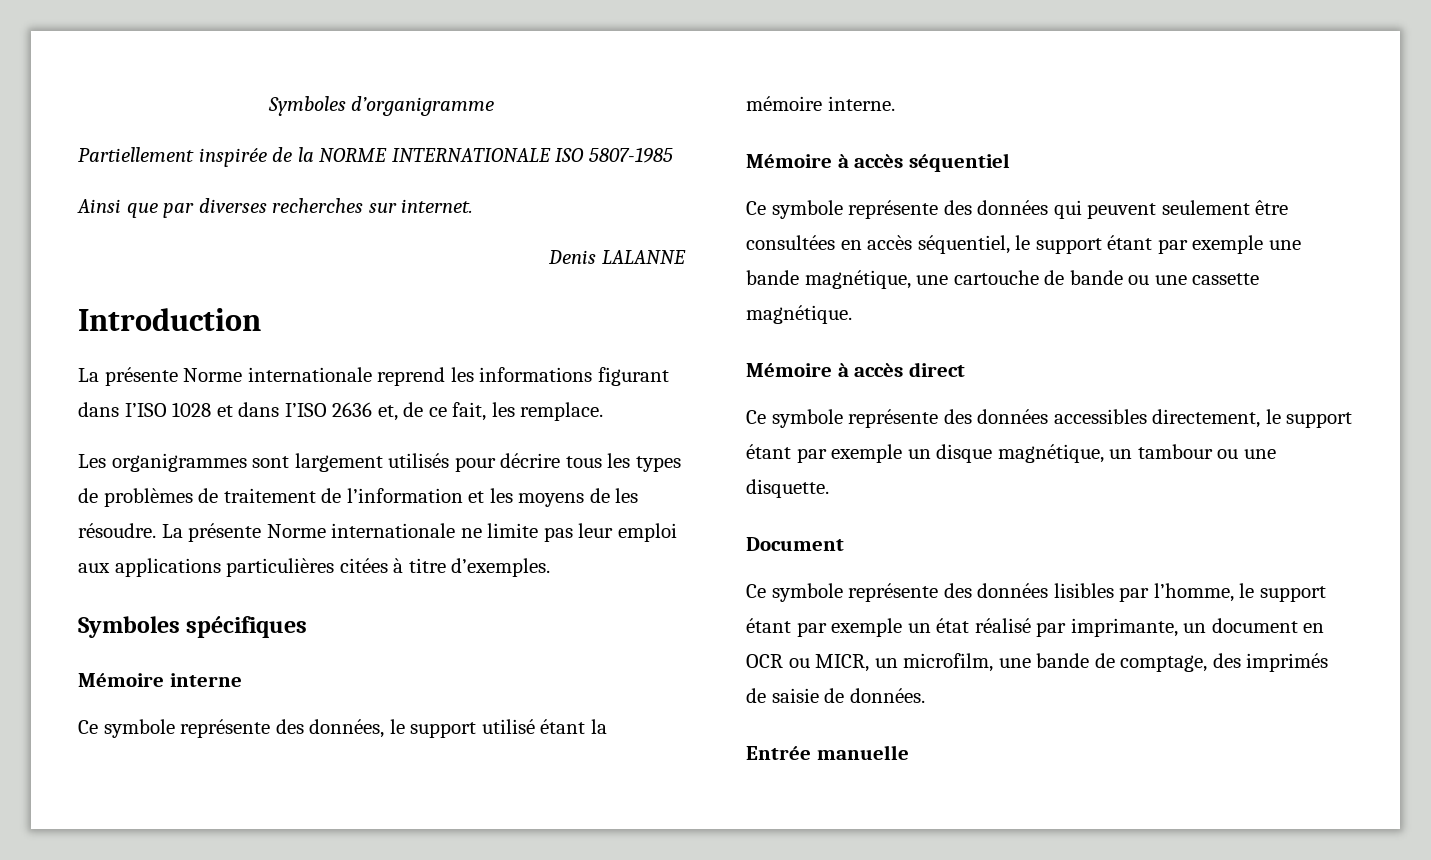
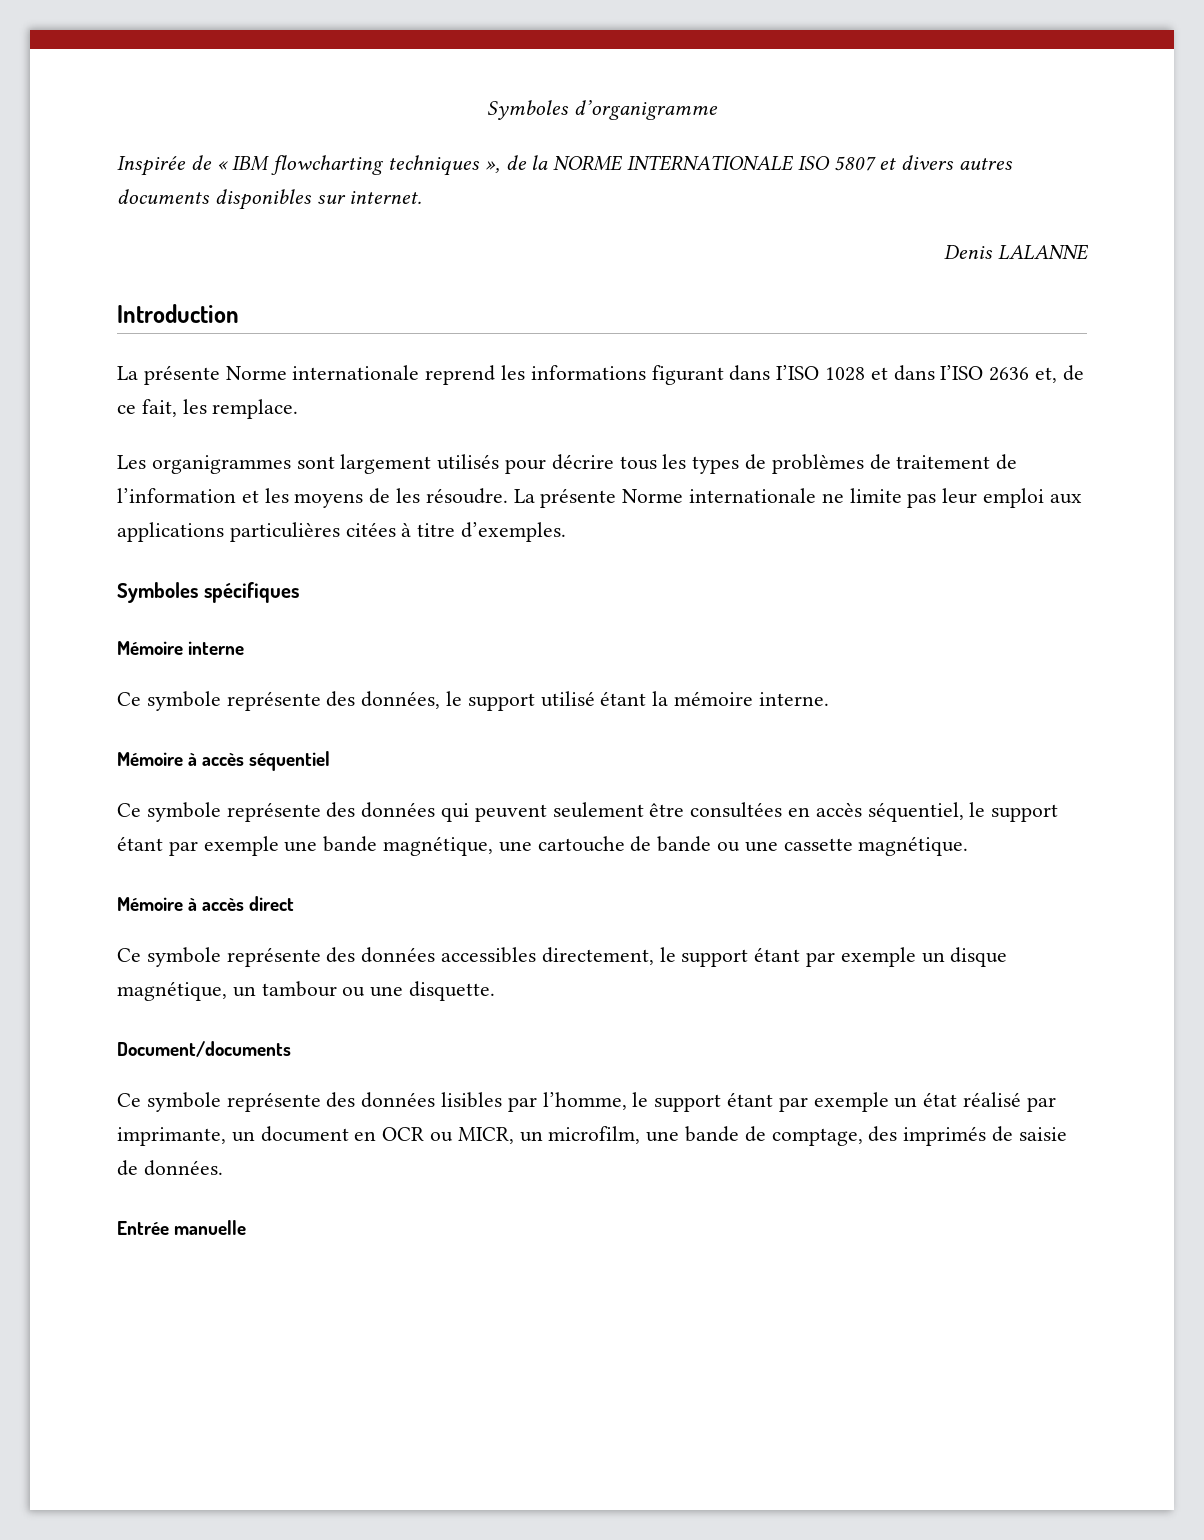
- Partiellement inspirée de la NORME INTERNATIONALE ISO 5807-1985
- Ainsi que par diverses recherches sur internet.
+ Inspirée de « IBM flowcharting techniques », de la NORME INTERNATIONALE ISO 5807 et divers autres documents disponibles sur internet.
- Document
+ Document/documents

